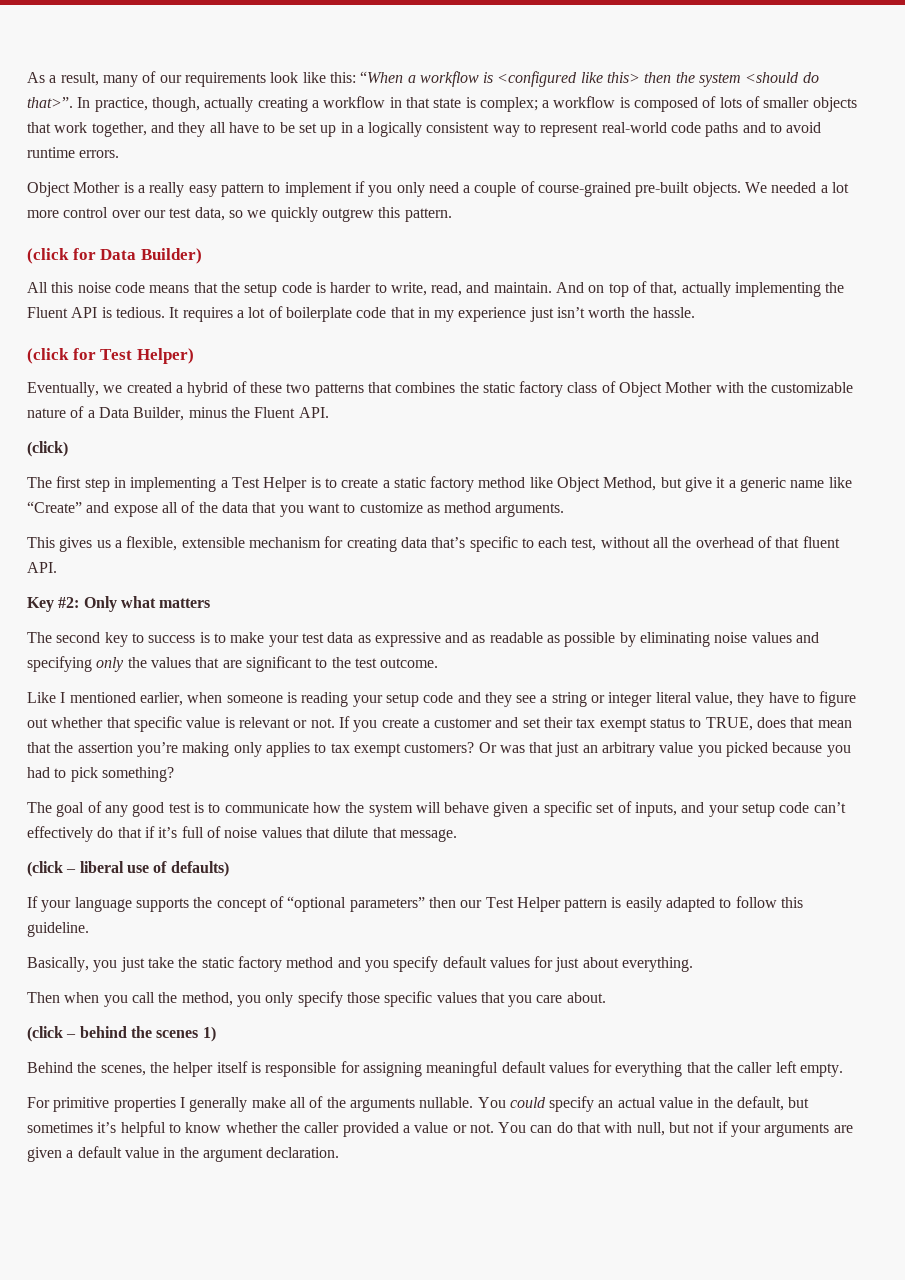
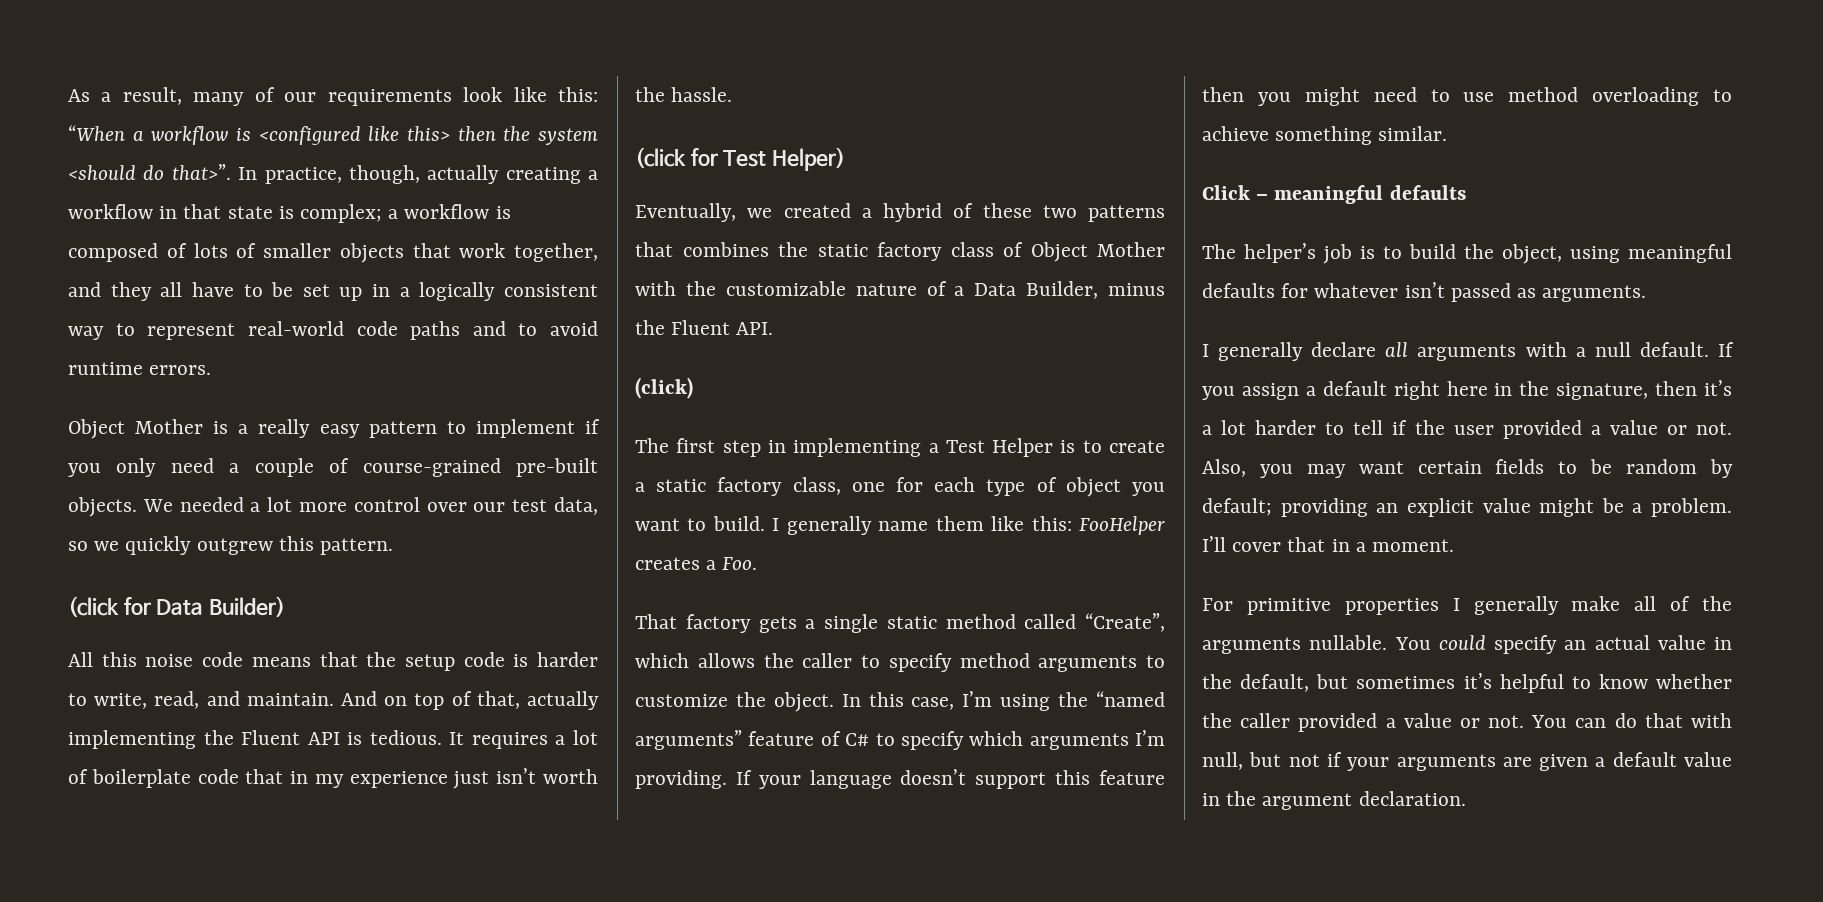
- The first step in implementing a Test Helper is to create a static factory method like Object Method, but give it a generic name like “Create” and expose all of the data that you want to customize as method arguments.
- This gives us a flexible, extensible mechanism for creating data that’s specific to each test, without all the overhead of that fluent API.
- Key #2: Only what matters
- The second key to success is to make your test data as expressive and as readable as possible by eliminating noise values and specifying only the values that are significant to the test outcome.
- Like I mentioned earlier, when someone is reading your setup code and they see a string or integer literal value, they have to figure out whether that specific value is relevant or not. If you create a customer and set their tax exempt status to TRUE, does that mean that the assertion you’re making only applies to tax exempt customers? Or was that just an arbitrary value you picked because you had to pick something?
- The goal of any good test is to communicate how the system will behave given a specific set of inputs, and your setup code can’t effectively do that if it’s full of noise values that dilute that message.
- (click – liberal use of defaults)
- If your language supports the concept of “optional parameters” then our Test Helper pattern is easily adapted to follow this guideline.
- Basically, you just take the static factory method and you specify default values for just about everything.
- Then when you call the method, you only specify those specific values that you care about.
- (click – behind the scenes 1)
- Behind the scenes, the helper itself is responsible for assigning meaningful default values for everything that the caller left empty.
+ The first step in implementing a Test Helper is to create a static factory class, one for each type of object you want to build. I generally name them like this: FooHelper creates a Foo.
+ That factory gets a single static method called “Create”, which allows the caller to specify method arguments to customize the object. In this case, I’m using the “named arguments” feature of C# to specify which arguments I’m providing. If your language doesn’t support this feature then you might need to use method overloading to achieve something similar.
+ Click – meaningful defaults
+ The helper’s job is to build the object, using meaningful defaults for whatever isn’t passed as arguments.
+ I generally declare all arguments with a null default. If you assign a default right here in the signature, then it’s a lot harder to tell if the user provided a value or not. Also, you may want certain fields to be random by default; providing an explicit value might be a problem. I’ll cover that in a moment.

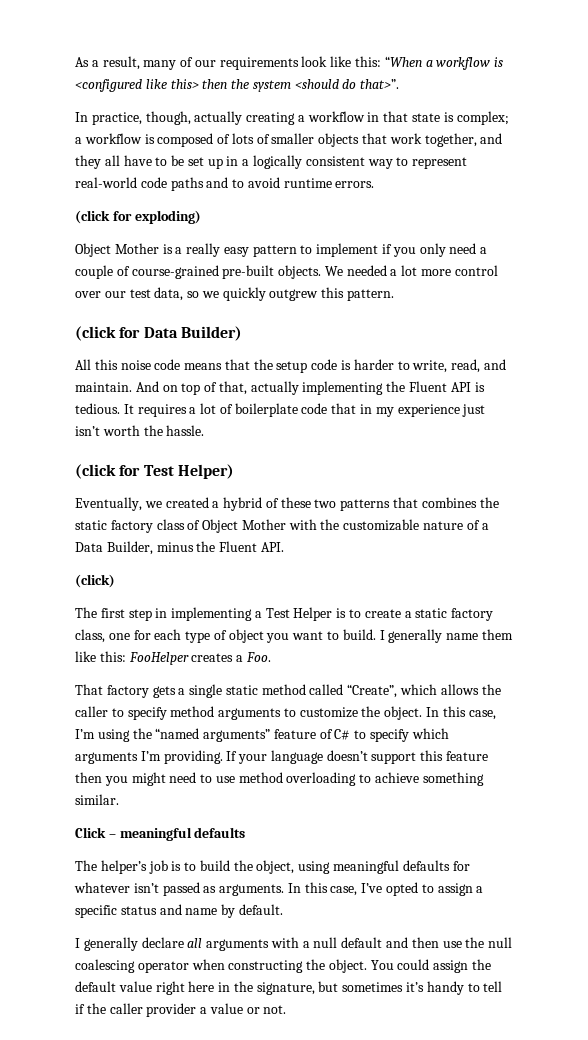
- “When a workflow is <configured like this> then the system <should do that>”. In practice, though, actually creating a workflow in that state is complex;
+ “When a workflow is <configured like this> then the system <should do that>”.
+ In practice, though, actually creating a workflow in that state is complex;
+ (click for exploding)
+ In this case, I’ve opted to assign a specific status and name by default.
- I generally declare all arguments with a null default. If you assign a default right here in the signature, then it’s a lot harder to tell if the user provided a value or not. Also, you may want certain fields to be random by default; providing an explicit value might be a problem. I’ll cover that in a moment.
- For primitive properties I generally make all of the arguments nullable. You could specify an actual value in the default, but sometimes it’s helpful to know whether the caller provided a value or not. You can do that with null, but not if your arguments are given a default value in the argument declaration.
+ I generally declare all arguments with a null default and then use the null coalescing operator when constructing the object. You could assign the default value right here in the signature, but sometimes it’s handy to tell if the caller provider a value or not.

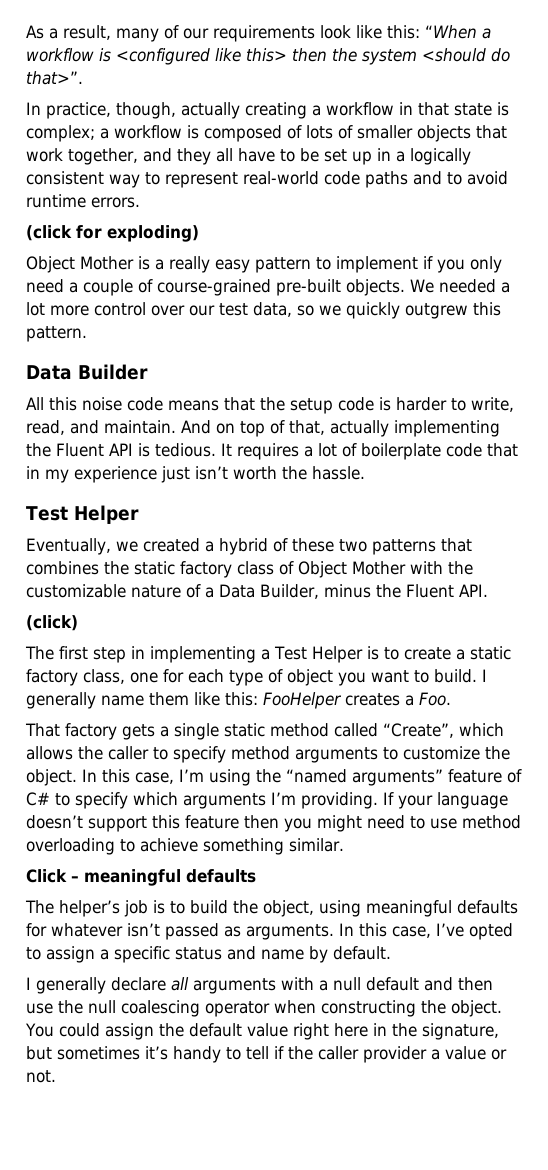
- (click for Data Builder)
+ Data Builder
  It requires a lot of boilerplate code that in my experience just isn’t worth the hassle.
- (click for Test Helper)
+ Test Helper

